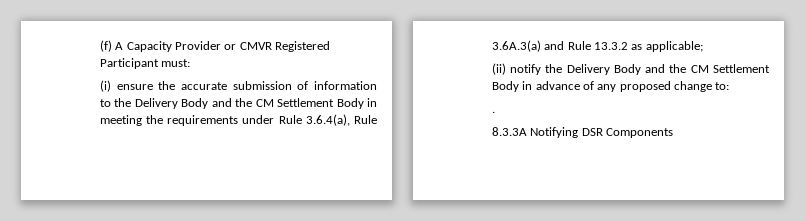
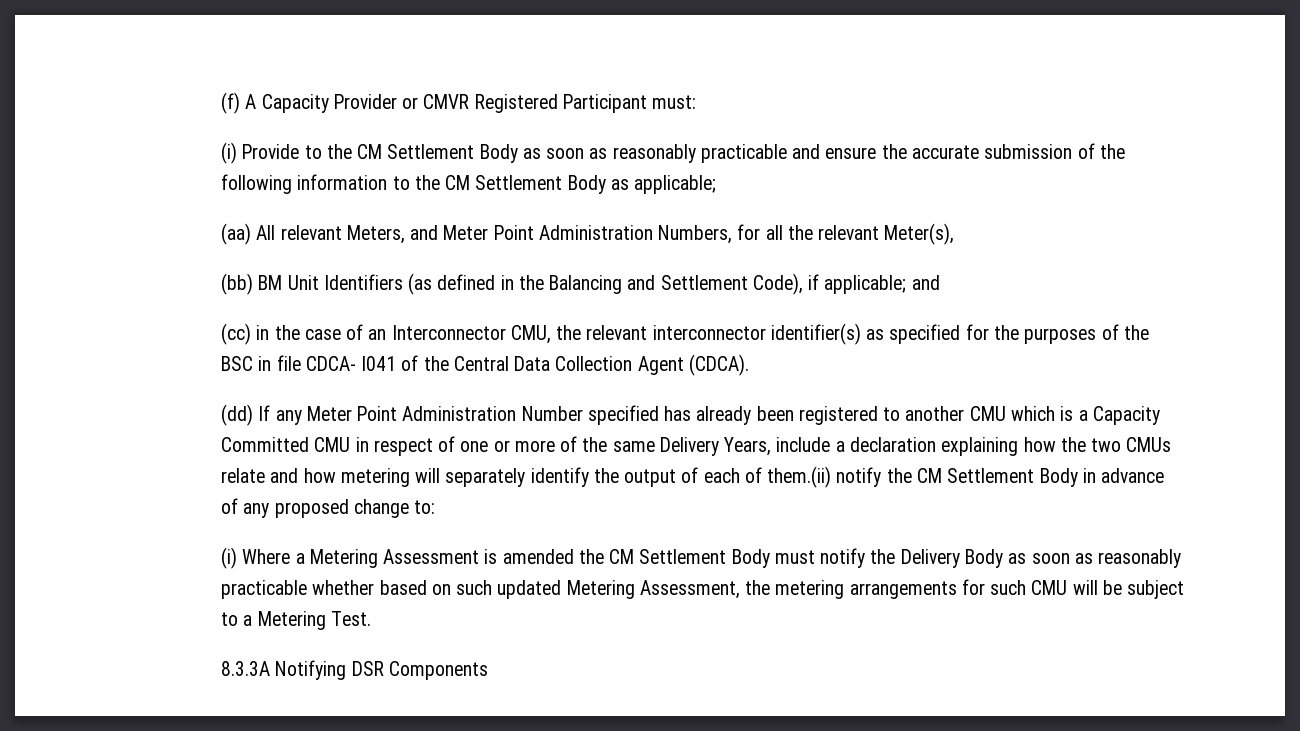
- (i) ensure the accurate submission of information to the Delivery Body and the CM Settlement Body in meeting the requirements under Rule 3.6.4(a), Rule 3.6A.3(a) and Rule 13.3.2 as applicable;
- (ii) notify the Delivery Body and the CM Settlement Body in advance of any proposed change to:
+ (i) Provide to the CM Settlement Body as soon as reasonably practicable and ensure the accurate submission of the following information to the CM Settlement Body as applicable;
+ (aa) All relevant Meters, and Meter Point Administration Numbers, for all the relevant Meter(s),
+ (bb) BM Unit Identifiers (as defined in the Balancing and Settlement Code), if applicable; and
+ (cc) in the case of an Interconnector CMU, the relevant interconnector identifier(s) as specified for the purposes of the BSC in file CDCA- I041 of the Central Data Collection Agent (CDCA).
+ (dd) If any Meter Point Administration Number specified has already been registered to another CMU which is a Capacity Committed CMU in respect of one or more of the same Delivery Years, include a declaration explaining how the two CMUs relate and how metering will separately identify the output of each of them.(ii) notify the CM Settlement Body in advance of any proposed change to:
- .
+ (i) Where a Metering Assessment is amended the CM Settlement Body must notify the Delivery Body as soon as reasonably practicable whether based on such updated Metering Assessment, the metering arrangements for such CMU will be subject to a Metering Test.

